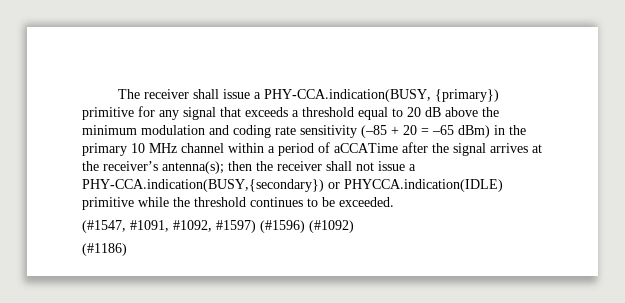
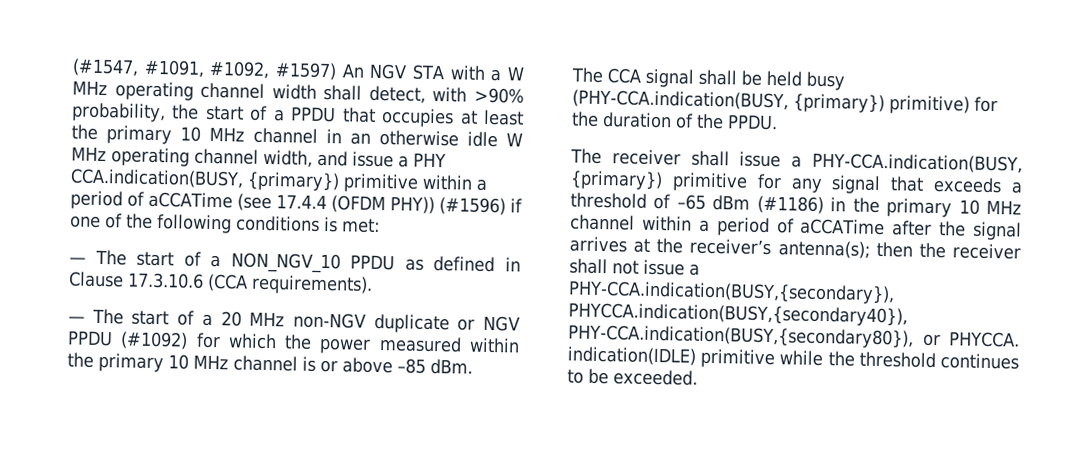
+ (#1547, #1091, #1092, #1597) An NGV STA with a W MHz operating channel width shall detect, with >90% probability, the start of a PPDU that occupies at least the primary 10 MHz channel in an otherwise idle W MHz operating channel width, and issue a PHY CCA.indication(BUSY, {primary}) primitive within a period of aCCATime (see 17.4.4 (OFDM PHY)) (#1596) if one of the following conditions is met:
+ — The start of a NON_NGV_10 PPDU as defined in Clause 17.3.10.6 (CCA requirements).
+ — The start of a 20 MHz non-NGV duplicate or NGV PPDU (#1092) for which the power measured within the primary 10 MHz channel is or above –85 dBm.
+ The CCA signal shall be held busy (PHY-CCA.indication(BUSY, {primary}) primitive) for the duration of the PPDU.
- The receiver shall issue a PHY-CCA.indication(BUSY, {primary}) primitive for any signal that exceeds a threshold equal to 20 dB above the minimum modulation and coding rate sensitivity (–85 + 20 = –65 dBm) in the primary 10 MHz channel within a period of aCCATime after the signal arrives at the receiver’s antenna(s); then the receiver shall not issue a PHY-CCA.indication(BUSY,{secondary}) or PHYCCA.indication(IDLE) primitive while the threshold continues to be exceeded.
+ The receiver shall issue a PHY-CCA.indication(BUSY, {primary}) primitive for any signal that exceeds a threshold of –65 dBm (#1186) in the primary 10 MHz channel within a period of aCCATime after the signal arrives at the receiver’s antenna(s); then the receiver shall not issue a PHY-CCA.indication(BUSY,{secondary}), PHYCCA.indication(BUSY,{secondary40}), PHY-CCA.indication(BUSY,{secondary80}), or PHYCCA. indication(IDLE) primitive while the threshold continues to be exceeded.
- (#1547, #1091, #1092, #1597) (#1596) (#1092)
- (#1186)

